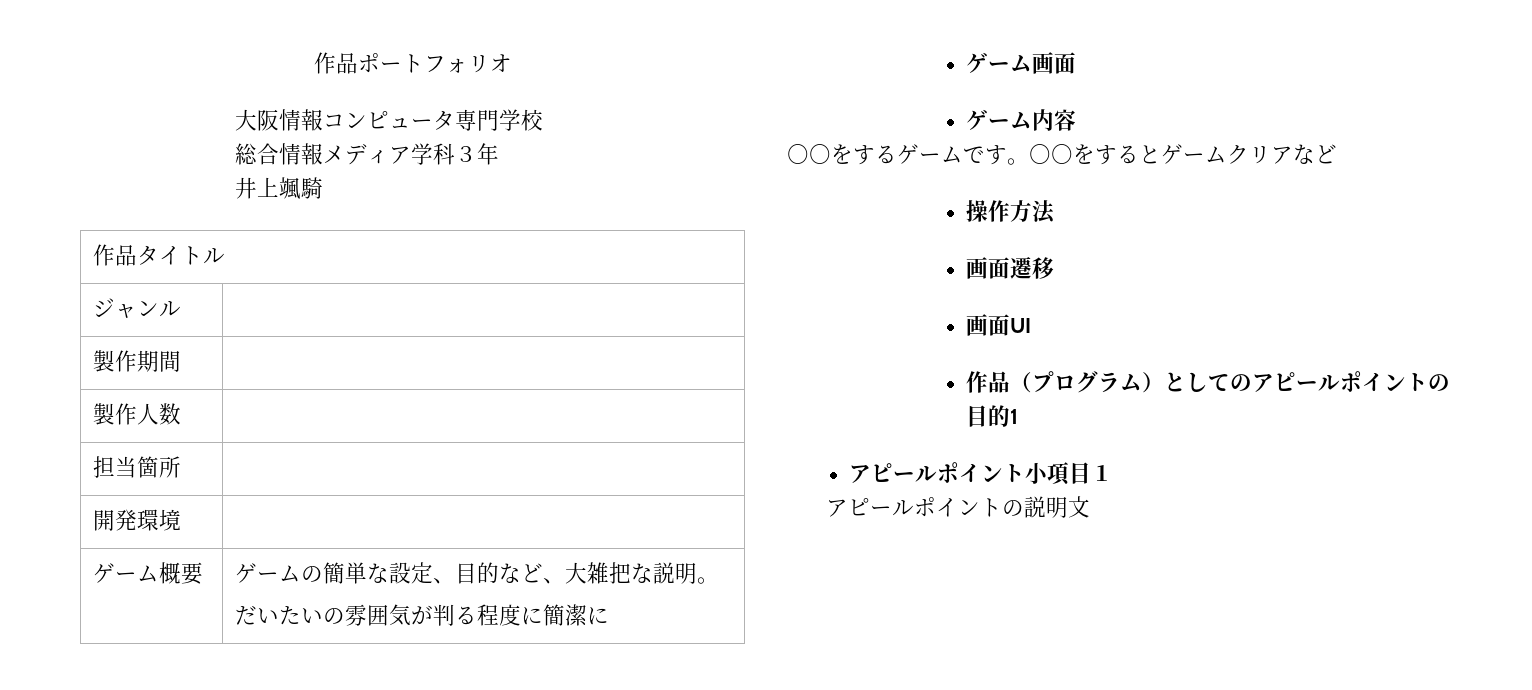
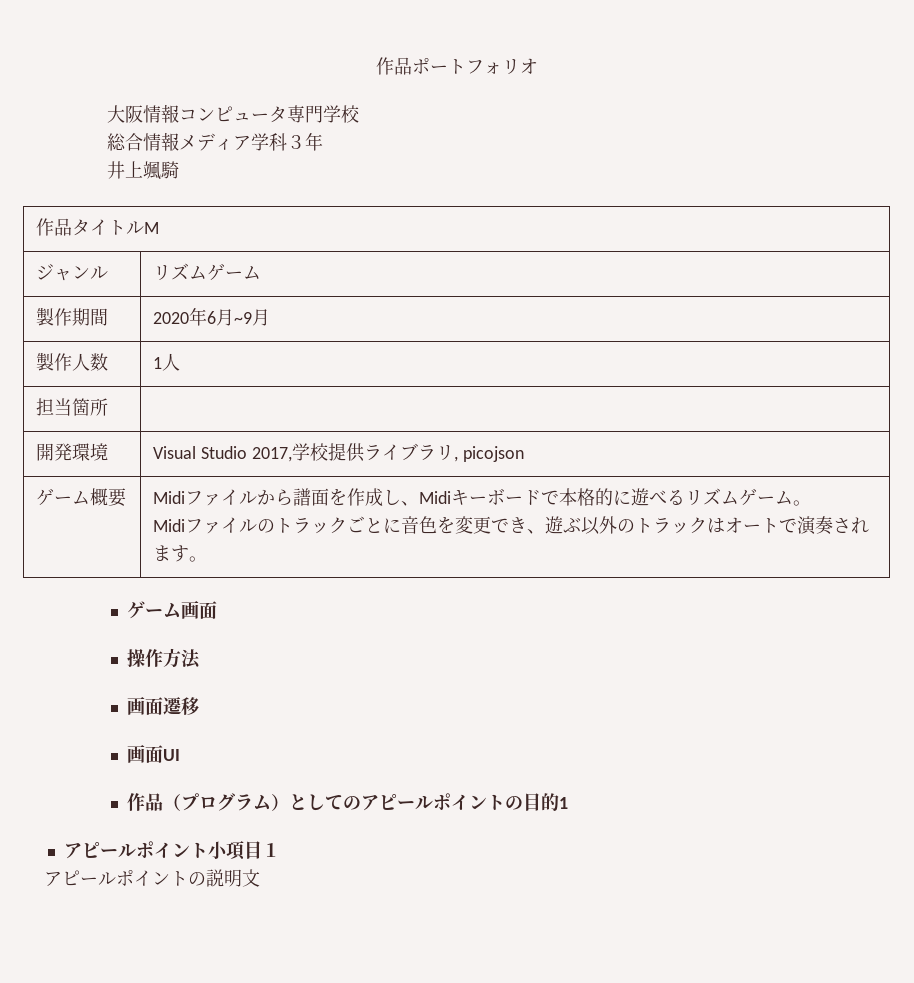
- 作品タイトル
+ 作品タイトルM
- ジャンル |
+ ジャンル | リズムゲーム
- 製作期間 |
+ 製作期間 | 2020年6月~9月
- 製作人数 |
+ 製作人数 | 1人
- 開発環境 |
- ゲーム概要 | ゲームの簡単な設定、目的など、大雑把な説明。
- だいたいの雰囲気が判る程度に簡潔に
+ 開発環境 | Visual Studio 2017,学校提供ライブラリ, picojson
+ ゲーム概要 | Midiファイルから譜面を作成し、Midiキーボードで本格的に遊べるリズムゲーム。
+ Midiファイルのトラックごとに音色を変更でき、遊ぶ以外のトラックはオートで演奏されます。
  ゲーム画面
- ゲーム内容
- ○○をするゲームです。○○をするとゲームクリアなど

